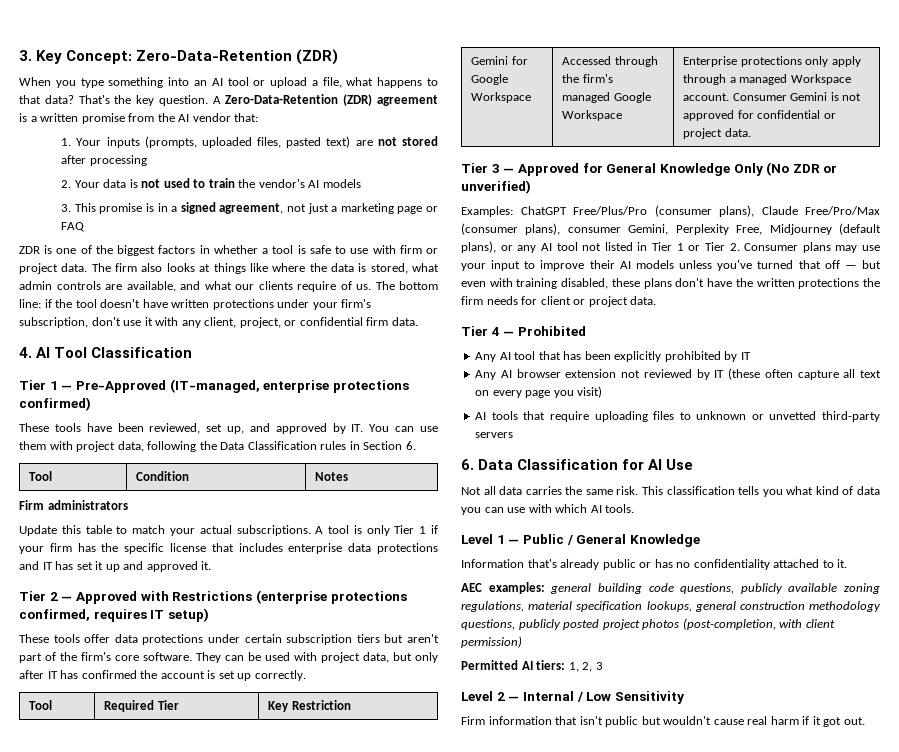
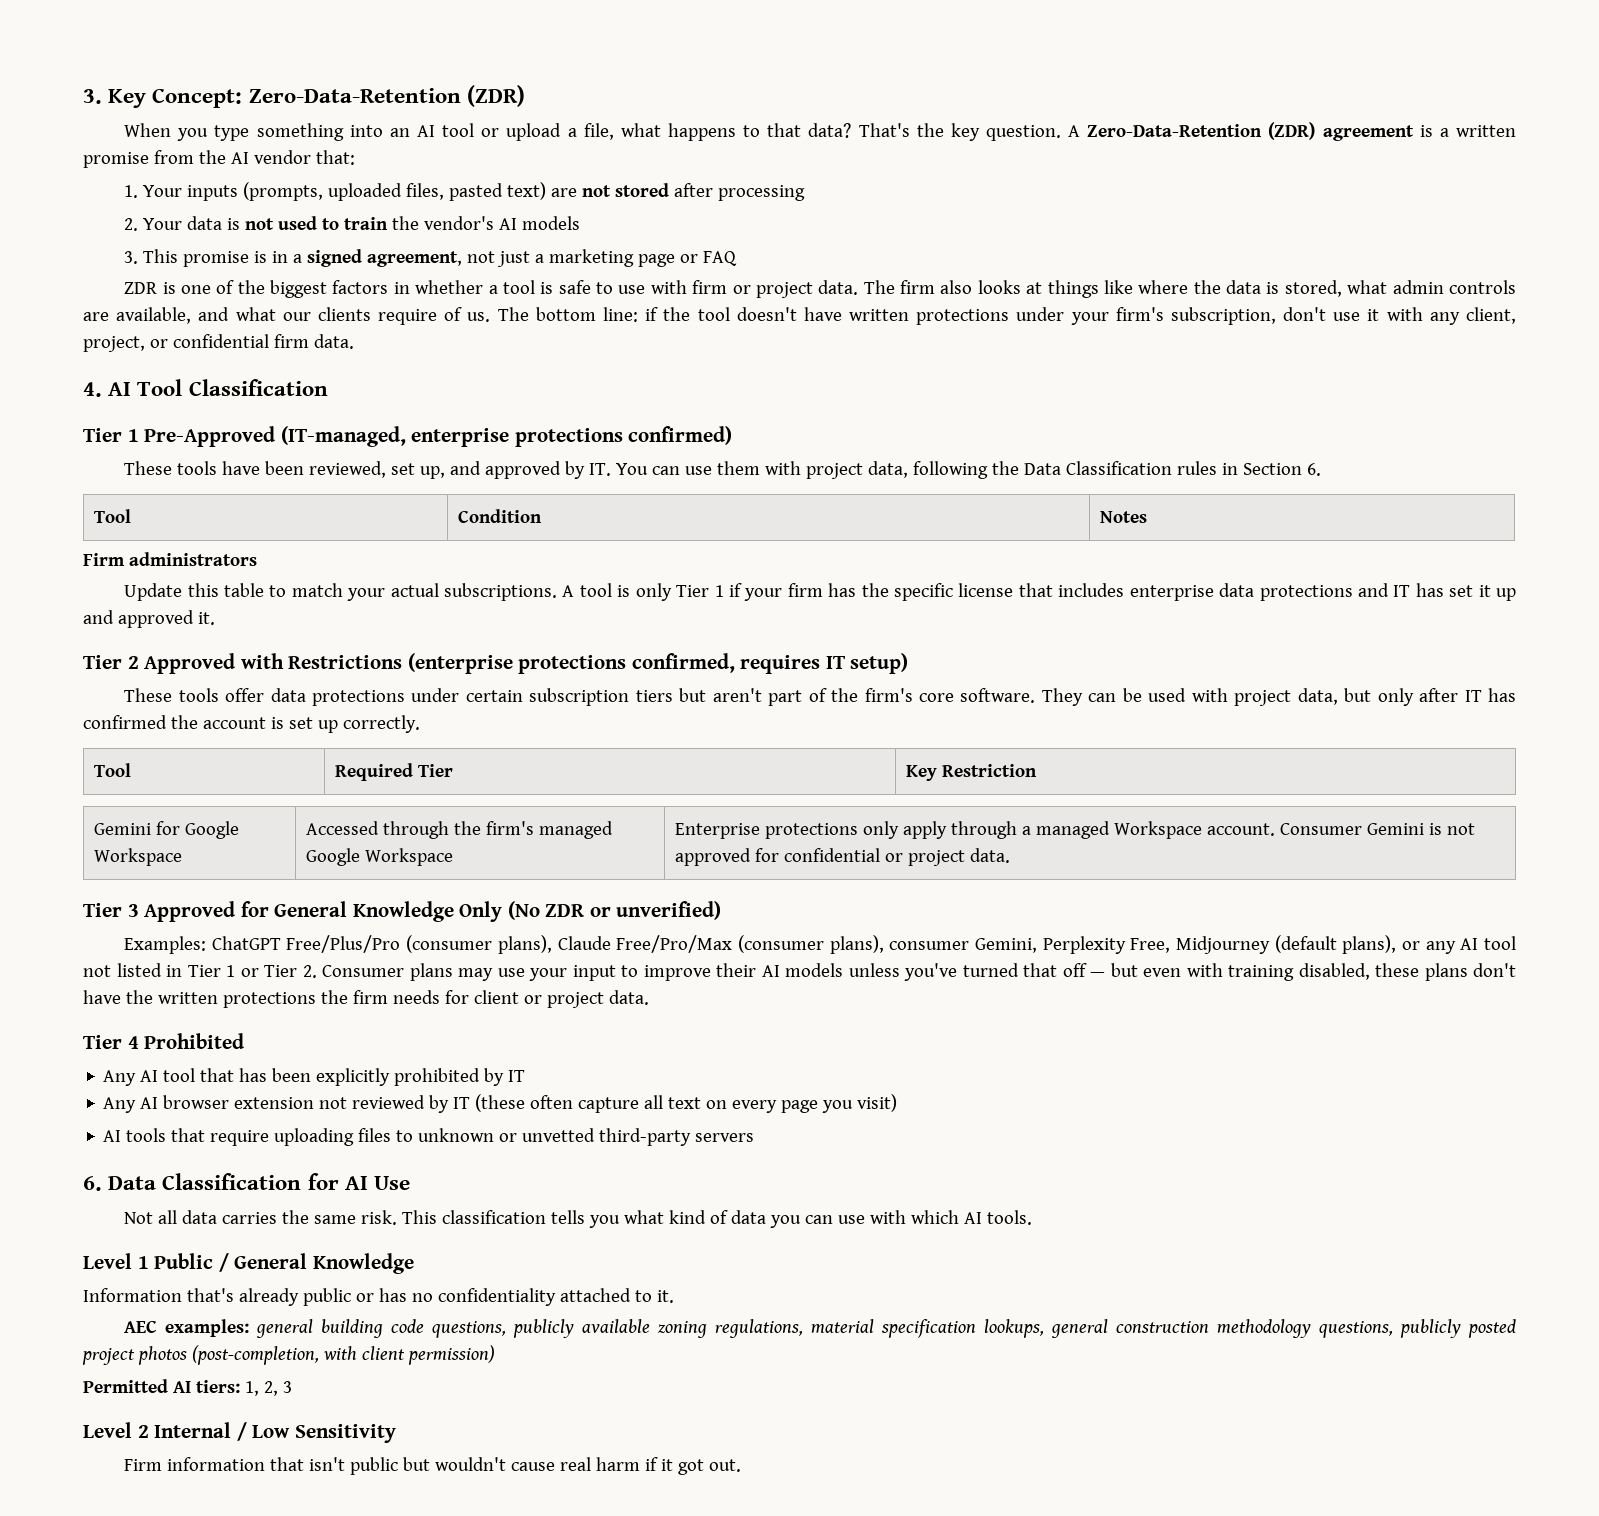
- Tier 1 — Pre-Approved (IT-managed, enterprise protections confirmed)
+ Tier 1 Pre-Approved (IT-managed, enterprise protections confirmed)
- Tier 2 — Approved with Restrictions (enterprise protections confirmed, requires IT setup)
+ Tier 2 Approved with Restrictions (enterprise protections confirmed, requires IT setup)
- Tier 3 — Approved for General Knowledge Only (No ZDR or unverified)
+ Tier 3 Approved for General Knowledge Only (No ZDR or unverified)
- Tier 4 — Prohibited
+ Tier 4 Prohibited
- Level 1 — Public / General Knowledge
+ Level 1 Public / General Knowledge
- Level 2 — Internal / Low Sensitivity
+ Level 2 Internal / Low Sensitivity

